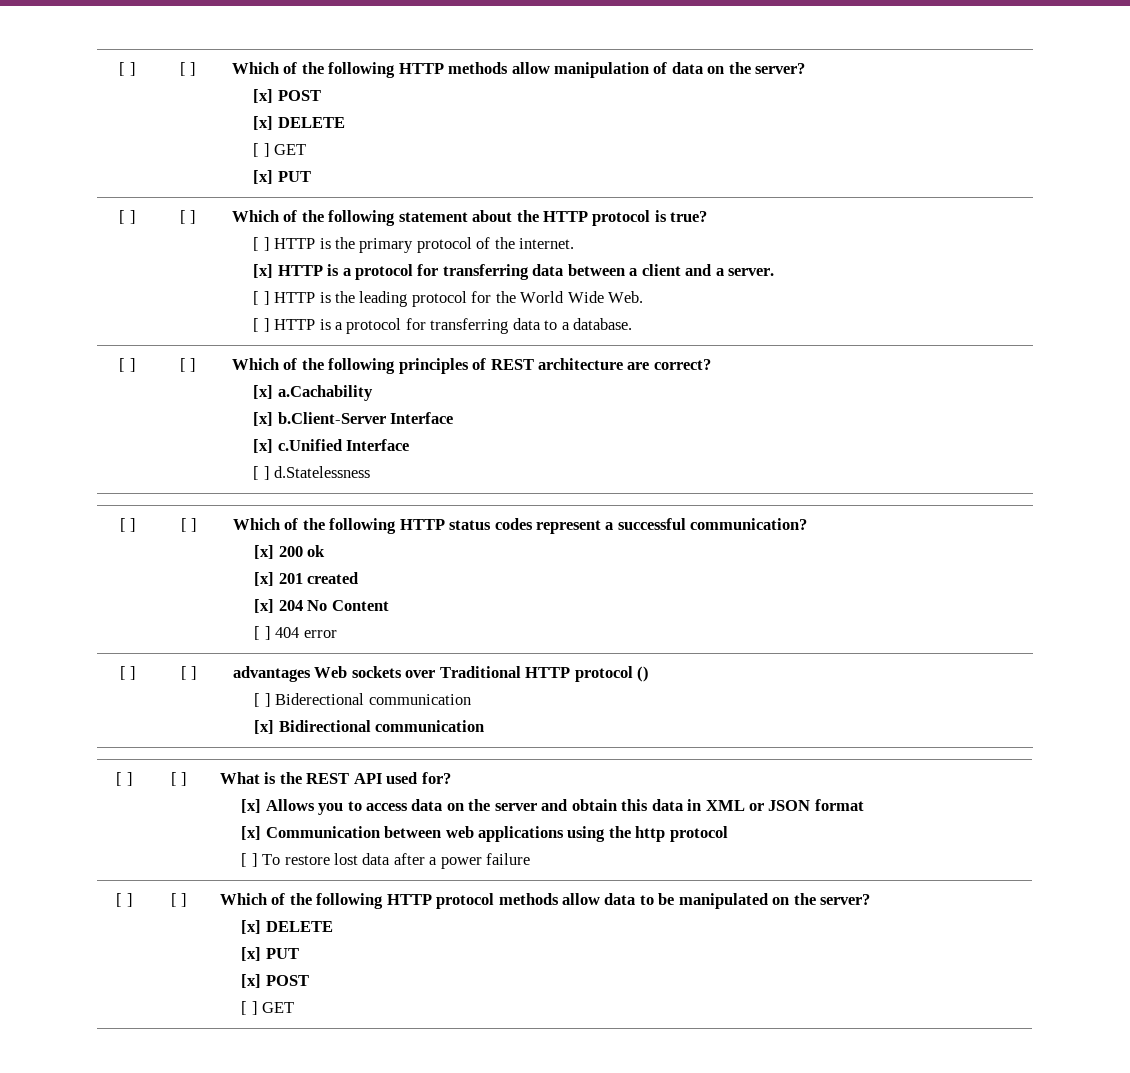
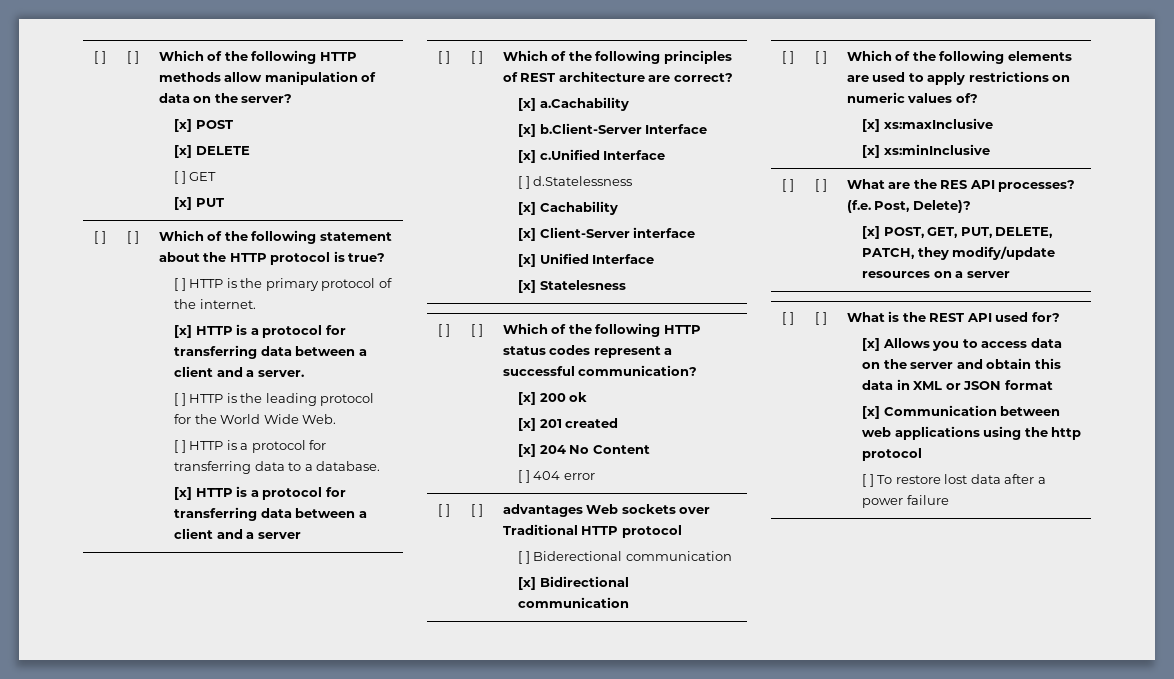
+ [x] HTTP is a protocol for transferring data between a client and a server
  [ ] | [ ] | Which of the following principles of REST architecture are correct?
  [x] a.Cachability
  [x] b.Client-Server Interface
  [x] c.Unified Interface
  [ ] d.Statelessness
+ [x] Cachability
+ [x] Client-Server interface
+ [x] Unified Interface
+ [x] Statelesness
- [ ] | [ ] | advantages Web sockets over Traditional HTTP protocol ()
+ [ ] | [ ] | advantages Web sockets over Traditional HTTP protocol
+ [ ] | [ ] | Which of the following elements are used to apply restrictions on numeric values of?
+ [x] xs:maxInclusive
+ [x] xs:minInclusive
+ [ ] | [ ] | What are the RES API processes? (f.e. Post, Delete)?
+ [x] POST, GET, PUT, DELETE, PATCH, they modify/update resources on a server
- [ ] | [ ] | Which of the following HTTP protocol methods allow data to be manipulated on the server?
- [x] DELETE
- [x] PUT
- [x] POST
- [ ] GET

